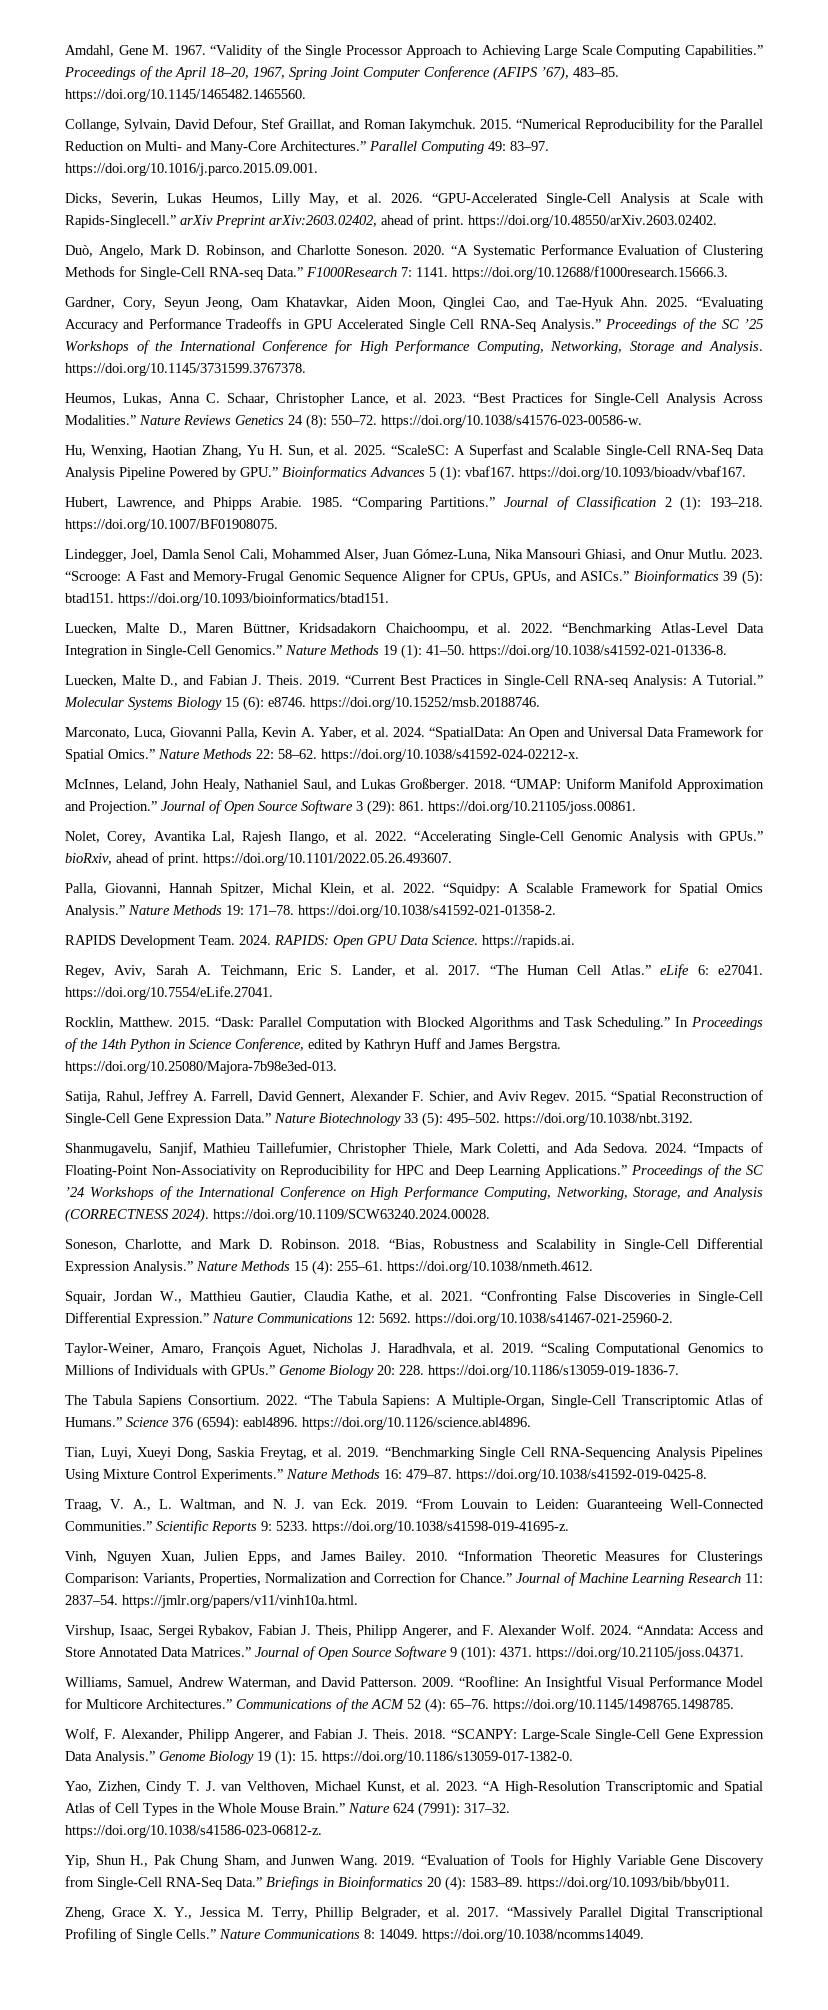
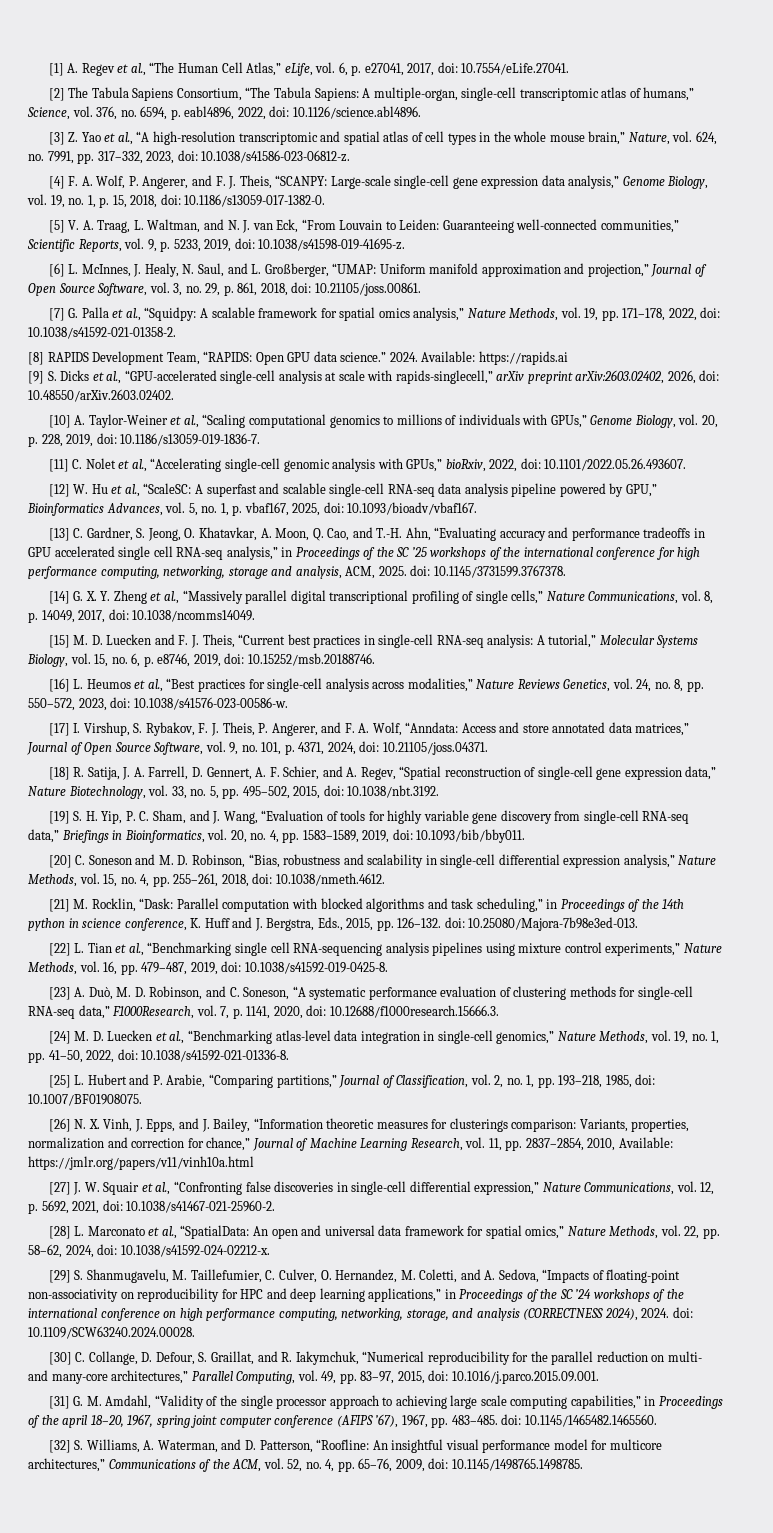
- Amdahl, Gene M. 1967. “Validity of the Single Processor Approach to Achieving Large Scale Computing Capabilities.” Proceedings of the April 18–20, 1967, Spring Joint Computer Conference (AFIPS ’67), 483–85. https://doi.org/10.1145/1465482.1465560.
- Collange, Sylvain, David Defour, Stef Graillat, and Roman Iakymchuk. 2015. “Numerical Reproducibility for the Parallel Reduction on Multi- and Many-Core Architectures.” Parallel Computing 49: 83–97. https://doi.org/10.1016/j.parco.2015.09.001.
- Dicks, Severin, Lukas Heumos, Lilly May, et al. 2026. “GPU-Accelerated Single-Cell Analysis at Scale with Rapids-Singlecell.” arXiv Preprint arXiv:2603.02402, ahead of print. https://doi.org/10.48550/arXiv.2603.02402.
- Duò, Angelo, Mark D. Robinson, and Charlotte Soneson. 2020. “A Systematic Performance Evaluation of Clustering Methods for Single-Cell RNA-seq Data.” F1000Research 7: 1141. https://doi.org/10.12688/f1000research.15666.3.
- Gardner, Cory, Seyun Jeong, Oam Khatavkar, Aiden Moon, Qinglei Cao, and Tae-Hyuk Ahn. 2025. “Evaluating Accuracy and Performance Tradeoffs in GPU Accelerated Single Cell RNA-Seq Analysis.” Proceedings of the SC ’25 Workshops of the International Conference for High Performance Computing, Networking, Storage and Analysis. https://doi.org/10.1145/3731599.3767378.
- Heumos, Lukas, Anna C. Schaar, Christopher Lance, et al. 2023. “Best Practices for Single-Cell Analysis Across Modalities.” Nature Reviews Genetics 24 (8): 550–72. https://doi.org/10.1038/s41576-023-00586-w.
- Hu, Wenxing, Haotian Zhang, Yu H. Sun, et al. 2025. “ScaleSC: A Superfast and Scalable Single-Cell RNA-Seq Data Analysis Pipeline Powered by GPU.” Bioinformatics Advances 5 (1): vbaf167. https://doi.org/10.1093/bioadv/vbaf167.
- Hubert, Lawrence, and Phipps Arabie. 1985. “Comparing Partitions.” Journal of Classification 2 (1): 193–218. https://doi.org/10.1007/BF01908075.
- Lindegger, Joel, Damla Senol Cali, Mohammed Alser, Juan Gómez-Luna, Nika Mansouri Ghiasi, and Onur Mutlu. 2023. “Scrooge: A Fast and Memory-Frugal Genomic Sequence Aligner for CPUs, GPUs, and ASICs.” Bioinformatics 39 (5): btad151. https://doi.org/10.1093/bioinformatics/btad151.
- Luecken, Malte D., Maren Büttner, Kridsadakorn Chaichoompu, et al. 2022. “Benchmarking Atlas-Level Data Integration in Single-Cell Genomics.” Nature Methods 19 (1): 41–50. https://doi.org/10.1038/s41592-021-01336-8.
- Luecken, Malte D., and Fabian J. Theis. 2019. “Current Best Practices in Single-Cell RNA-seq Analysis: A Tutorial.” Molecular Systems Biology 15 (6): e8746. https://doi.org/10.15252/msb.20188746.
- Marconato, Luca, Giovanni Palla, Kevin A. Yaber, et al. 2024. “SpatialData: An Open and Universal Data Framework for Spatial Omics.” Nature Methods 22: 58–62. https://doi.org/10.1038/s41592-024-02212-x.
- McInnes, Leland, John Healy, Nathaniel Saul, and Lukas Großberger. 2018. “UMAP: Uniform Manifold Approximation and Projection.” Journal of Open Source Software 3 (29): 861. https://doi.org/10.21105/joss.00861.
- Nolet, Corey, Avantika Lal, Rajesh Ilango, et al. 2022. “Accelerating Single-Cell Genomic Analysis with GPUs.” bioRxiv, ahead of print. https://doi.org/10.1101/2022.05.26.493607.
- Palla, Giovanni, Hannah Spitzer, Michal Klein, et al. 2022. “Squidpy: A Scalable Framework for Spatial Omics Analysis.” Nature Methods 19: 171–78. https://doi.org/10.1038/s41592-021-01358-2.
- RAPIDS Development Team. 2024. RAPIDS: Open GPU Data Science. https://rapids.ai.
- Regev, Aviv, Sarah A. Teichmann, Eric S. Lander, et al. 2017. “The Human Cell Atlas.” eLife 6: e27041. https://doi.org/10.7554/eLife.27041.
- Rocklin, Matthew. 2015. “Dask: Parallel Computation with Blocked Algorithms and Task Scheduling.” In Proceedings of the 14th Python in Science Conference, edited by Kathryn Huff and James Bergstra. https://doi.org/10.25080/Majora-7b98e3ed-013.
- Satija, Rahul, Jeffrey A. Farrell, David Gennert, Alexander F. Schier, and Aviv Regev. 2015. “Spatial Reconstruction of Single-Cell Gene Expression Data.” Nature Biotechnology 33 (5): 495–502. https://doi.org/10.1038/nbt.3192.
- Shanmugavelu, Sanjif, Mathieu Taillefumier, Christopher Thiele, Mark Coletti, and Ada Sedova. 2024. “Impacts of Floating-Point Non-Associativity on Reproducibility for HPC and Deep Learning Applications.” Proceedings of the SC ’24 Workshops of the International Conference on High Performance Computing, Networking, Storage, and Analysis (CORRECTNESS 2024). https://doi.org/10.1109/SCW63240.2024.00028.
- Soneson, Charlotte, and Mark D. Robinson. 2018. “Bias, Robustness and Scalability in Single-Cell Differential Expression Analysis.” Nature Methods 15 (4): 255–61. https://doi.org/10.1038/nmeth.4612.
- Squair, Jordan W., Matthieu Gautier, Claudia Kathe, et al. 2021. “Confronting False Discoveries in Single-Cell Differential Expression.” Nature Communications 12: 5692. https://doi.org/10.1038/s41467-021-25960-2.
- Taylor-Weiner, Amaro, François Aguet, Nicholas J. Haradhvala, et al. 2019. “Scaling Computational Genomics to Millions of Individuals with GPUs.” Genome Biology 20: 228. https://doi.org/10.1186/s13059-019-1836-7.
- The Tabula Sapiens Consortium. 2022. “The Tabula Sapiens: A Multiple-Organ, Single-Cell Transcriptomic Atlas of Humans.” Science 376 (6594): eabl4896. https://doi.org/10.1126/science.abl4896.
- Tian, Luyi, Xueyi Dong, Saskia Freytag, et al. 2019. “Benchmarking Single Cell RNA-Sequencing Analysis Pipelines Using Mixture Control Experiments.” Nature Methods 16: 479–87. https://doi.org/10.1038/s41592-019-0425-8.
- Traag, V. A., L. Waltman, and N. J. van Eck. 2019. “From Louvain to Leiden: Guaranteeing Well-Connected Communities.” Scientific Reports 9: 5233. https://doi.org/10.1038/s41598-019-41695-z.
- Vinh, Nguyen Xuan, Julien Epps, and James Bailey. 2010. “Information Theoretic Measures for Clusterings Comparison: Variants, Properties, Normalization and Correction for Chance.” Journal of Machine Learning Research 11: 2837–54. https://jmlr.org/papers/v11/vinh10a.html.
- Virshup, Isaac, Sergei Rybakov, Fabian J. Theis, Philipp Angerer, and F. Alexander Wolf. 2024. “Anndata: Access and Store Annotated Data Matrices.” Journal of Open Source Software 9 (101): 4371. https://doi.org/10.21105/joss.04371.
- Williams, Samuel, Andrew Waterman, and David Patterson. 2009. “Roofline: An Insightful Visual Performance Model for Multicore Architectures.” Communications of the ACM 52 (4): 65–76. https://doi.org/10.1145/1498765.1498785.
- Wolf, F. Alexander, Philipp Angerer, and Fabian J. Theis. 2018. “SCANPY: Large-Scale Single-Cell Gene Expression Data Analysis.” Genome Biology 19 (1): 15. https://doi.org/10.1186/s13059-017-1382-0.
- Yao, Zizhen, Cindy T. J. van Velthoven, Michael Kunst, et al. 2023. “A High-Resolution Transcriptomic and Spatial Atlas of Cell Types in the Whole Mouse Brain.” Nature 624 (7991): 317–32. https://doi.org/10.1038/s41586-023-06812-z.
- Yip, Shun H., Pak Chung Sham, and Junwen Wang. 2019. “Evaluation of Tools for Highly Variable Gene Discovery from Single-Cell RNA-Seq Data.” Briefings in Bioinformatics 20 (4): 1583–89. https://doi.org/10.1093/bib/bby011.
- Zheng, Grace X. Y., Jessica M. Terry, Phillip Belgrader, et al. 2017. “Massively Parallel Digital Transcriptional Profiling of Single Cells.” Nature Communications 8: 14049. https://doi.org/10.1038/ncomms14049.
+ [1] A. Regev et al., “The Human Cell Atlas,” eLife, vol. 6, p. e27041, 2017, doi: 10.7554/eLife.27041.
+ [2] The Tabula Sapiens Consortium, “The Tabula Sapiens: A multiple-organ, single-cell transcriptomic atlas of humans,” Science, vol. 376, no. 6594, p. eabl4896, 2022, doi: 10.1126/science.abl4896.
+ [3] Z. Yao et al., “A high-resolution transcriptomic and spatial atlas of cell types in the whole mouse brain,” Nature, vol. 624, no. 7991, pp. 317–332, 2023, doi: 10.1038/s41586-023-06812-z.
+ [4] F. A. Wolf, P. Angerer, and F. J. Theis, “SCANPY: Large-scale single-cell gene expression data analysis,” Genome Biology, vol. 19, no. 1, p. 15, 2018, doi: 10.1186/s13059-017-1382-0.
+ [5] V. A. Traag, L. Waltman, and N. J. van Eck, “From Louvain to Leiden: Guaranteeing well-connected communities,” Scientific Reports, vol. 9, p. 5233, 2019, doi: 10.1038/s41598-019-41695-z.
+ [6] L. McInnes, J. Healy, N. Saul, and L. Großberger, “UMAP: Uniform manifold approximation and projection,” Journal of Open Source Software, vol. 3, no. 29, p. 861, 2018, doi: 10.21105/joss.00861.
+ [7] G. Palla et al., “Squidpy: A scalable framework for spatial omics analysis,” Nature Methods, vol. 19, pp. 171–178, 2022, doi: 10.1038/s41592-021-01358-2.
+ [8] RAPIDS Development Team, “RAPIDS: Open GPU data science.” 2024. Available: https://rapids.ai
+ [9] S. Dicks et al., “GPU-accelerated single-cell analysis at scale with rapids-singlecell,” arXiv preprint arXiv:2603.02402, 2026, doi: 10.48550/arXiv.2603.02402.
+ [10] A. Taylor-Weiner et al., “Scaling computational genomics to millions of individuals with GPUs,” Genome Biology, vol. 20, p. 228, 2019, doi: 10.1186/s13059-019-1836-7.
+ [11] C. Nolet et al., “Accelerating single-cell genomic analysis with GPUs,” bioRxiv, 2022, doi: 10.1101/2022.05.26.493607.
+ [12] W. Hu et al., “ScaleSC: A superfast and scalable single-cell RNA-seq data analysis pipeline powered by GPU,” Bioinformatics Advances, vol. 5, no. 1, p. vbaf167, 2025, doi: 10.1093/bioadv/vbaf167.
+ [13] C. Gardner, S. Jeong, O. Khatavkar, A. Moon, Q. Cao, and T.-H. Ahn, “Evaluating accuracy and performance tradeoffs in GPU accelerated single cell RNA-seq analysis,” in Proceedings of the SC ’25 workshops of the international conference for high performance computing, networking, storage and analysis, ACM, 2025. doi: 10.1145/3731599.3767378.
+ [14] G. X. Y. Zheng et al., “Massively parallel digital transcriptional profiling of single cells,” Nature Communications, vol. 8, p. 14049, 2017, doi: 10.1038/ncomms14049.
+ [15] M. D. Luecken and F. J. Theis, “Current best practices in single-cell RNA-seq analysis: A tutorial,” Molecular Systems Biology, vol. 15, no. 6, p. e8746, 2019, doi: 10.15252/msb.20188746.
+ [16] L. Heumos et al., “Best practices for single-cell analysis across modalities,” Nature Reviews Genetics, vol. 24, no. 8, pp. 550–572, 2023, doi: 10.1038/s41576-023-00586-w.
+ [17] I. Virshup, S. Rybakov, F. J. Theis, P. Angerer, and F. A. Wolf, “Anndata: Access and store annotated data matrices,” Journal of Open Source Software, vol. 9, no. 101, p. 4371, 2024, doi: 10.21105/joss.04371.
+ [18] R. Satija, J. A. Farrell, D. Gennert, A. F. Schier, and A. Regev, “Spatial reconstruction of single-cell gene expression data,” Nature Biotechnology, vol. 33, no. 5, pp. 495–502, 2015, doi: 10.1038/nbt.3192.
+ [19] S. H. Yip, P. C. Sham, and J. Wang, “Evaluation of tools for highly variable gene discovery from single-cell RNA-seq data,” Briefings in Bioinformatics, vol. 20, no. 4, pp. 1583–1589, 2019, doi: 10.1093/bib/bby011.
+ [20] C. Soneson and M. D. Robinson, “Bias, robustness and scalability in single-cell differential expression analysis,” Nature Methods, vol. 15, no. 4, pp. 255–261, 2018, doi: 10.1038/nmeth.4612.
+ [21] M. Rocklin, “Dask: Parallel computation with blocked algorithms and task scheduling,” in Proceedings of the 14th python in science conference, K. Huff and J. Bergstra, Eds., 2015, pp. 126–132. doi: 10.25080/Majora-7b98e3ed-013.
+ [22] L. Tian et al., “Benchmarking single cell RNA-sequencing analysis pipelines using mixture control experiments,” Nature Methods, vol. 16, pp. 479–487, 2019, doi: 10.1038/s41592-019-0425-8.
+ [23] A. Duò, M. D. Robinson, and C. Soneson, “A systematic performance evaluation of clustering methods for single-cell RNA-seq data,” F1000Research, vol. 7, p. 1141, 2020, doi: 10.12688/f1000research.15666.3.
+ [24] M. D. Luecken et al., “Benchmarking atlas-level data integration in single-cell genomics,” Nature Methods, vol. 19, no. 1, pp. 41–50, 2022, doi: 10.1038/s41592-021-01336-8.
+ [25] L. Hubert and P. Arabie, “Comparing partitions,” Journal of Classification, vol. 2, no. 1, pp. 193–218, 1985, doi: 10.1007/BF01908075.
+ [26] N. X. Vinh, J. Epps, and J. Bailey, “Information theoretic measures for clusterings comparison: Variants, properties, normalization and correction for chance,” Journal of Machine Learning Research, vol. 11, pp. 2837–2854, 2010, Available: https://jmlr.org/papers/v11/vinh10a.html
+ [27] J. W. Squair et al., “Confronting false discoveries in single-cell differential expression,” Nature Communications, vol. 12, p. 5692, 2021, doi: 10.1038/s41467-021-25960-2.
+ [28] L. Marconato et al., “SpatialData: An open and universal data framework for spatial omics,” Nature Methods, vol. 22, pp. 58–62, 2024, doi: 10.1038/s41592-024-02212-x.
+ [29] S. Shanmugavelu, M. Taillefumier, C. Culver, O. Hernandez, M. Coletti, and A. Sedova, “Impacts of floating-point non-associativity on reproducibility for HPC and deep learning applications,” in Proceedings of the SC ’24 workshops of the international conference on high performance computing, networking, storage, and analysis (CORRECTNESS 2024), 2024. doi: 10.1109/SCW63240.2024.00028.
+ [30] C. Collange, D. Defour, S. Graillat, and R. Iakymchuk, “Numerical reproducibility for the parallel reduction on multi- and many-core architectures,” Parallel Computing, vol. 49, pp. 83–97, 2015, doi: 10.1016/j.parco.2015.09.001.
+ [31] G. M. Amdahl, “Validity of the single processor approach to achieving large scale computing capabilities,” in Proceedings of the april 18–20, 1967, spring joint computer conference (AFIPS ’67), 1967, pp. 483–485. doi: 10.1145/1465482.1465560.
+ [32] S. Williams, A. Waterman, and D. Patterson, “Roofline: An insightful visual performance model for multicore architectures,” Communications of the ACM, vol. 52, no. 4, pp. 65–76, 2009, doi: 10.1145/1498765.1498785.

